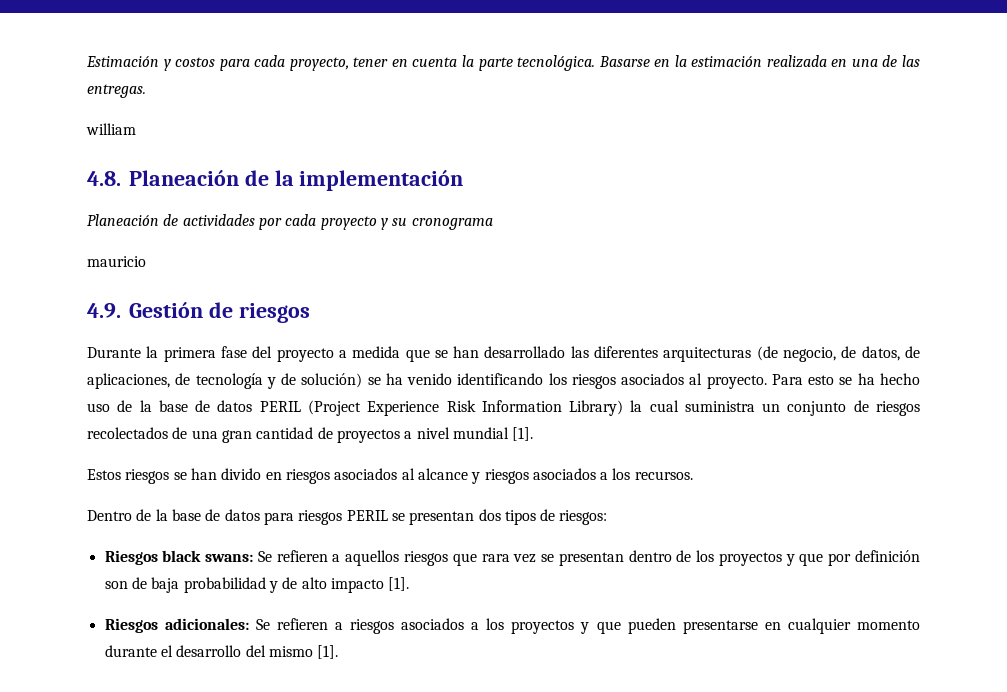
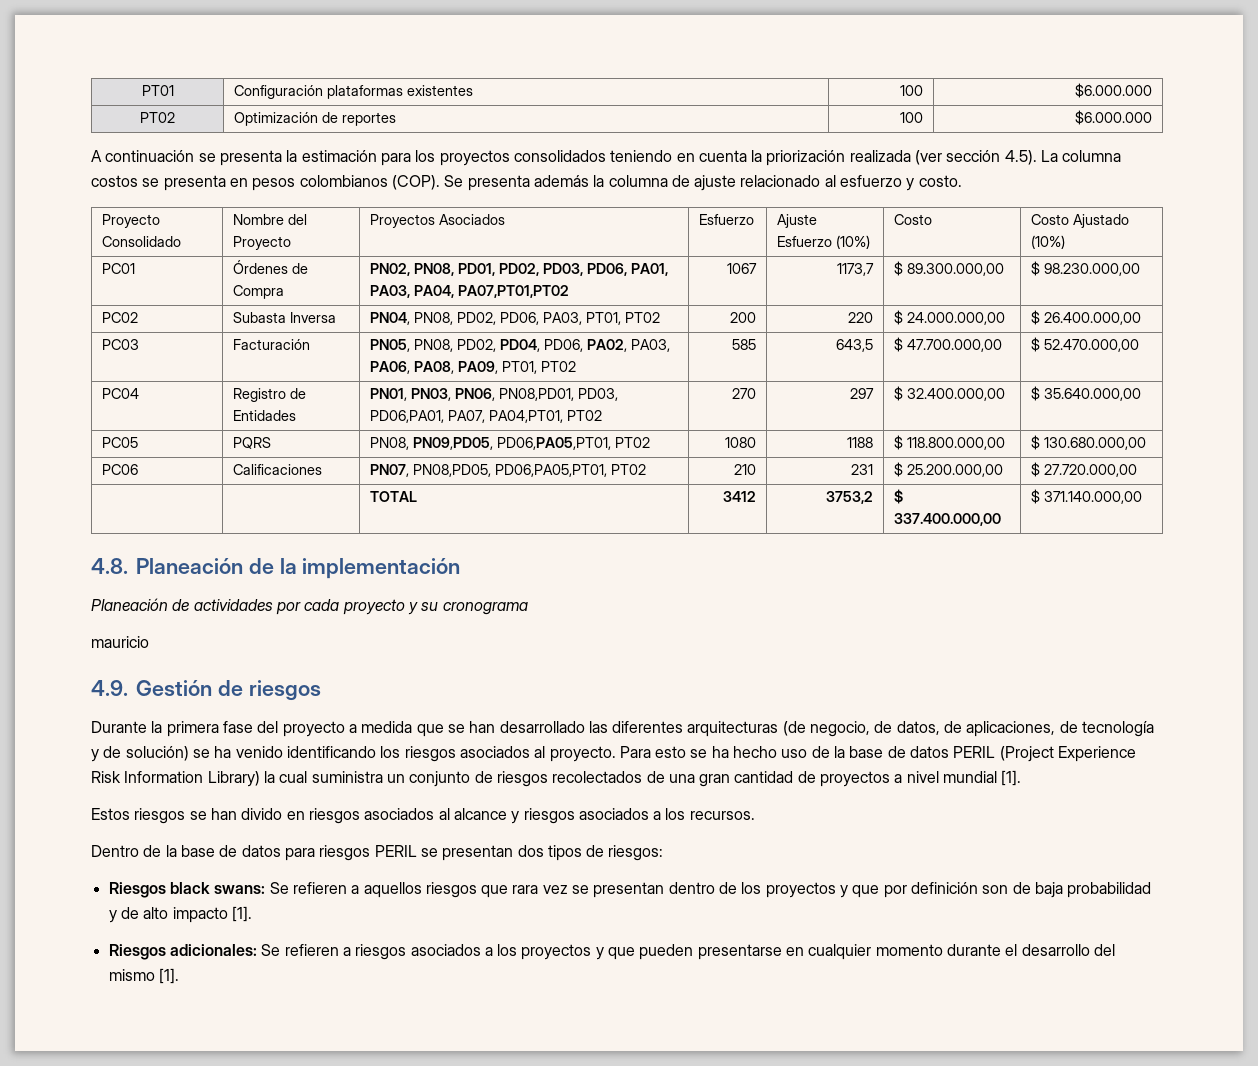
- Estimación y costos para cada proyecto, tener en cuenta la parte tecnológica. Basarse en la estimación realizada en una de las entregas.
- william
+ PT01 | Configuración plataformas existentes | 100 | $6.000.000
+ PT02 | Optimización de reportes | 100 | $6.000.000
+ A continuación se presenta la estimación para los proyectos consolidados teniendo en cuenta la priorización realizada (ver sección 4.5). La columna costos se presenta en pesos colombianos (COP). Se presenta además la columna de ajuste relacionado al esfuerzo y costo.
+ Proyecto Consolidado | Nombre del Proyecto | Proyectos Asociados | Esfuerzo | Ajuste Esfuerzo (10%) | Costo | Costo Ajustado (10%)
+ PC01 | Órdenes de Compra | PN02, PN08, PD01, PD02, PD03, PD06, PA01, PA03, PA04, PA07,PT01,PT02 | 1067 | 1173,7 | $ 89.300.000,00 | $ 98.230.000,00
+ PC02 | Subasta Inversa | PN04, PN08, PD02, PD06, PA03, PT01, PT02 | 200 | 220 | $ 24.000.000,00 | $ 26.400.000,00
+ PC03 | Facturación | PN05, PN08, PD02, PD04, PD06, PA02, PA03, PA06, PA08, PA09, PT01, PT02 | 585 | 643,5 | $ 47.700.000,00 | $ 52.470.000,00
+ PC04 | Registro de Entidades | PN01, PN03, PN06, PN08,PD01, PD03, PD06,PA01, PA07, PA04,PT01, PT02 | 270 | 297 | $ 32.400.000,00 | $ 35.640.000,00
+ PC05 | PQRS | PN08, PN09,PD05, PD06,PA05,PT01, PT02 | 1080 | 1188 | $ 118.800.000,00 | $ 130.680.000,00
+ PC06 | Calificaciones | PN07, PN08,PD05, PD06,PA05,PT01, PT02 | 210 | 231 | $ 25.200.000,00 | $ 27.720.000,00
+ | | TOTAL | 3412 | 3753,2 | $ 337.400.000,00 | $ 371.140.000,00

